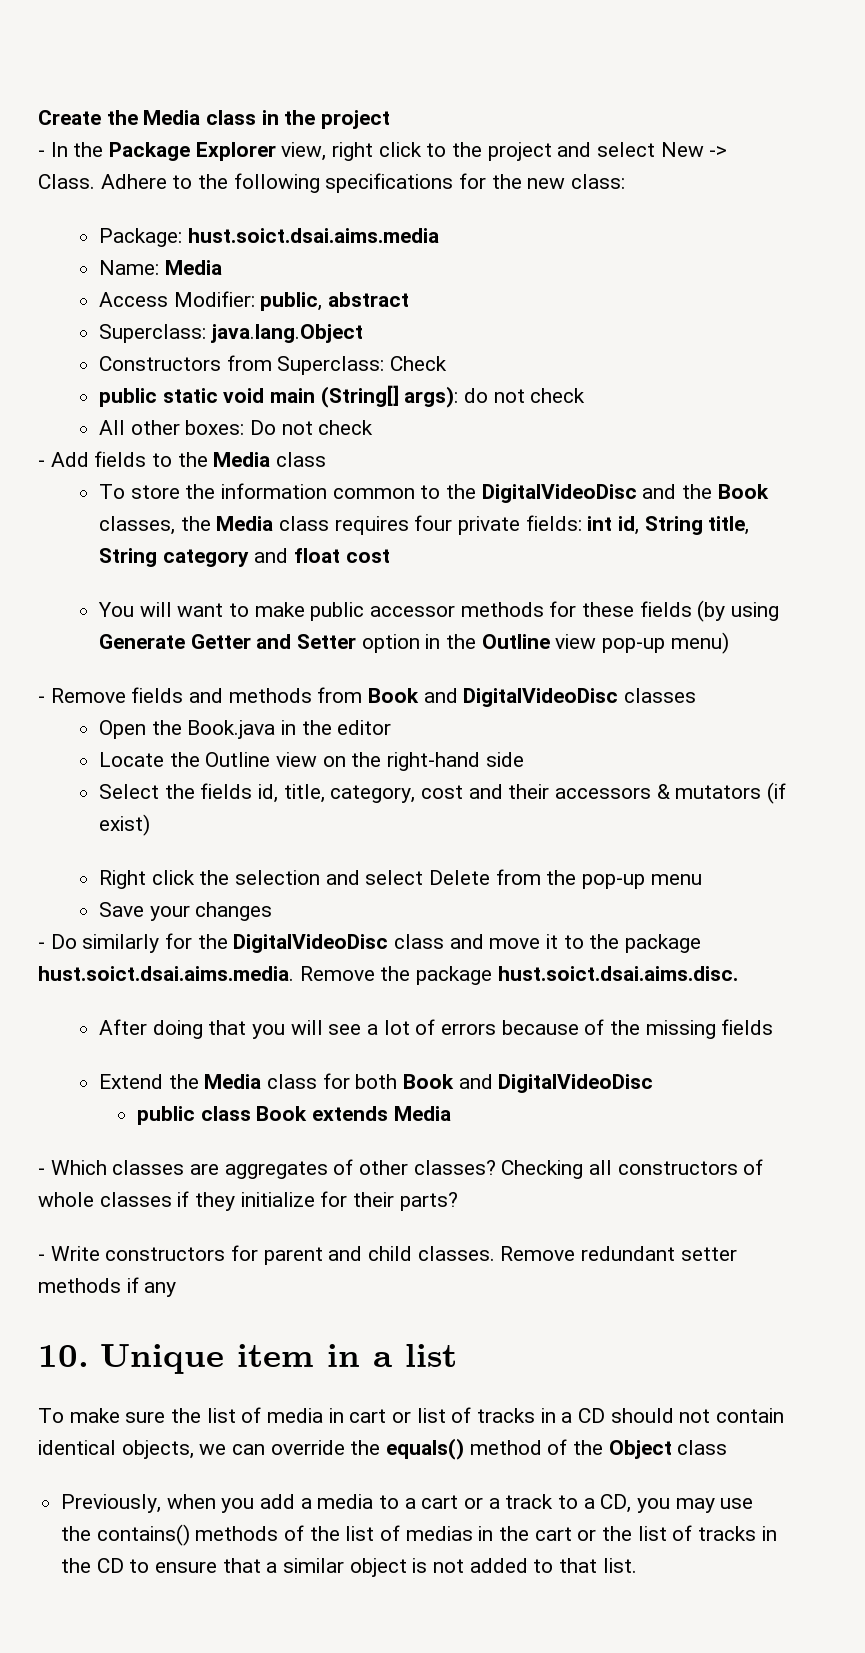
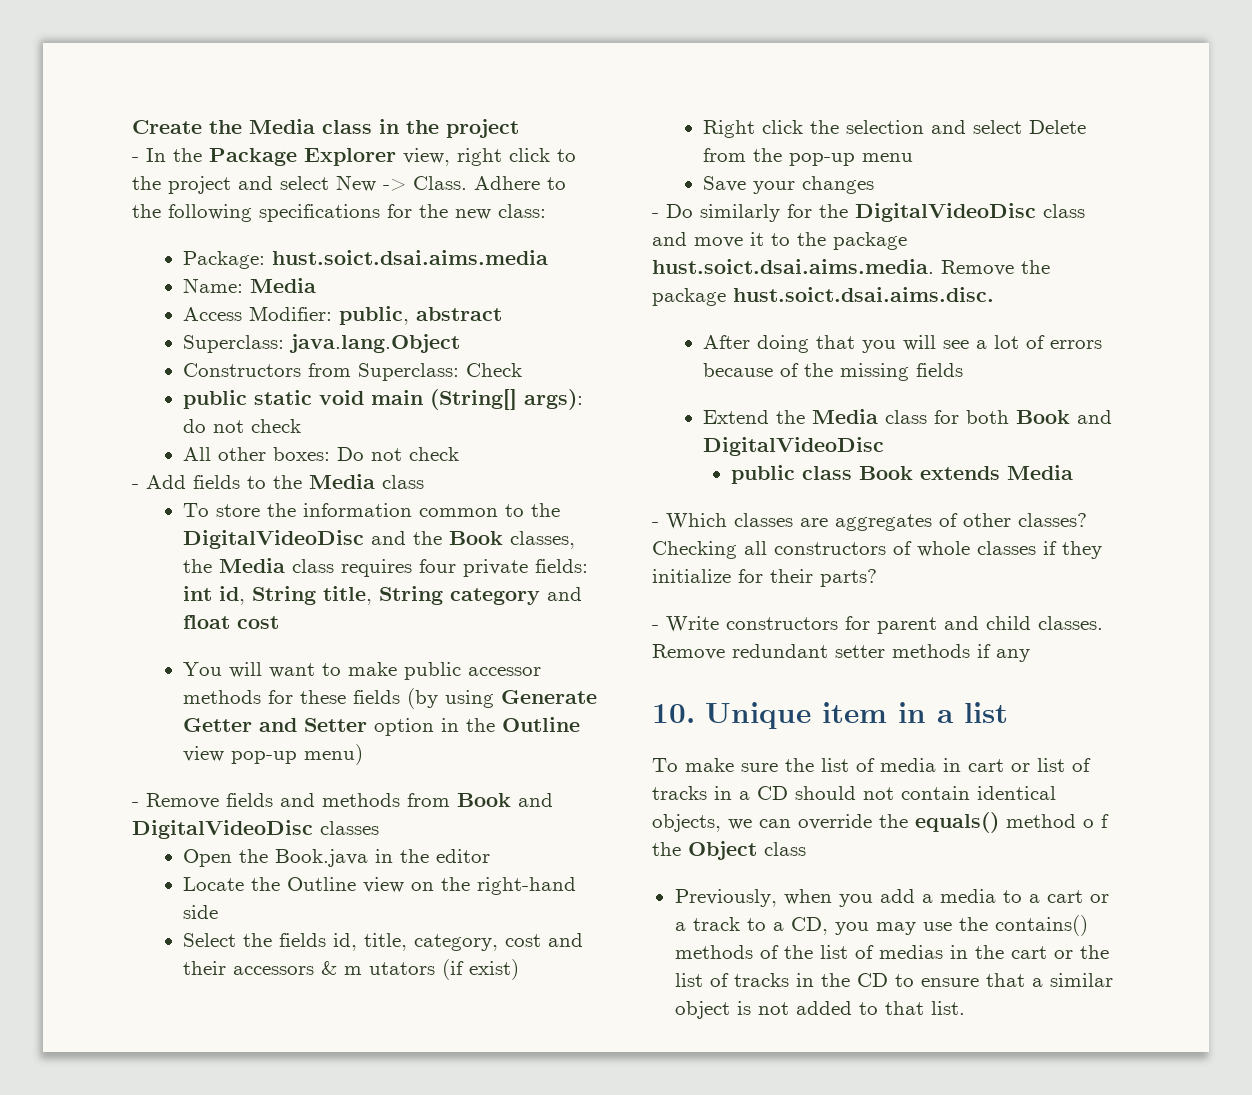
- Select the fields id, title, category, cost and their accessors & mutators (if exist)
+ Select the fields id, title, category, cost and their accessors & m utators (if exist)
- To make sure the list of media in cart or list of tracks in a CD should not contain identical objects, we can override the equals() method of the Object class
+ To make sure the list of media in cart or list of tracks in a CD should not contain identical objects, we can override the equals() method o f the Object class

